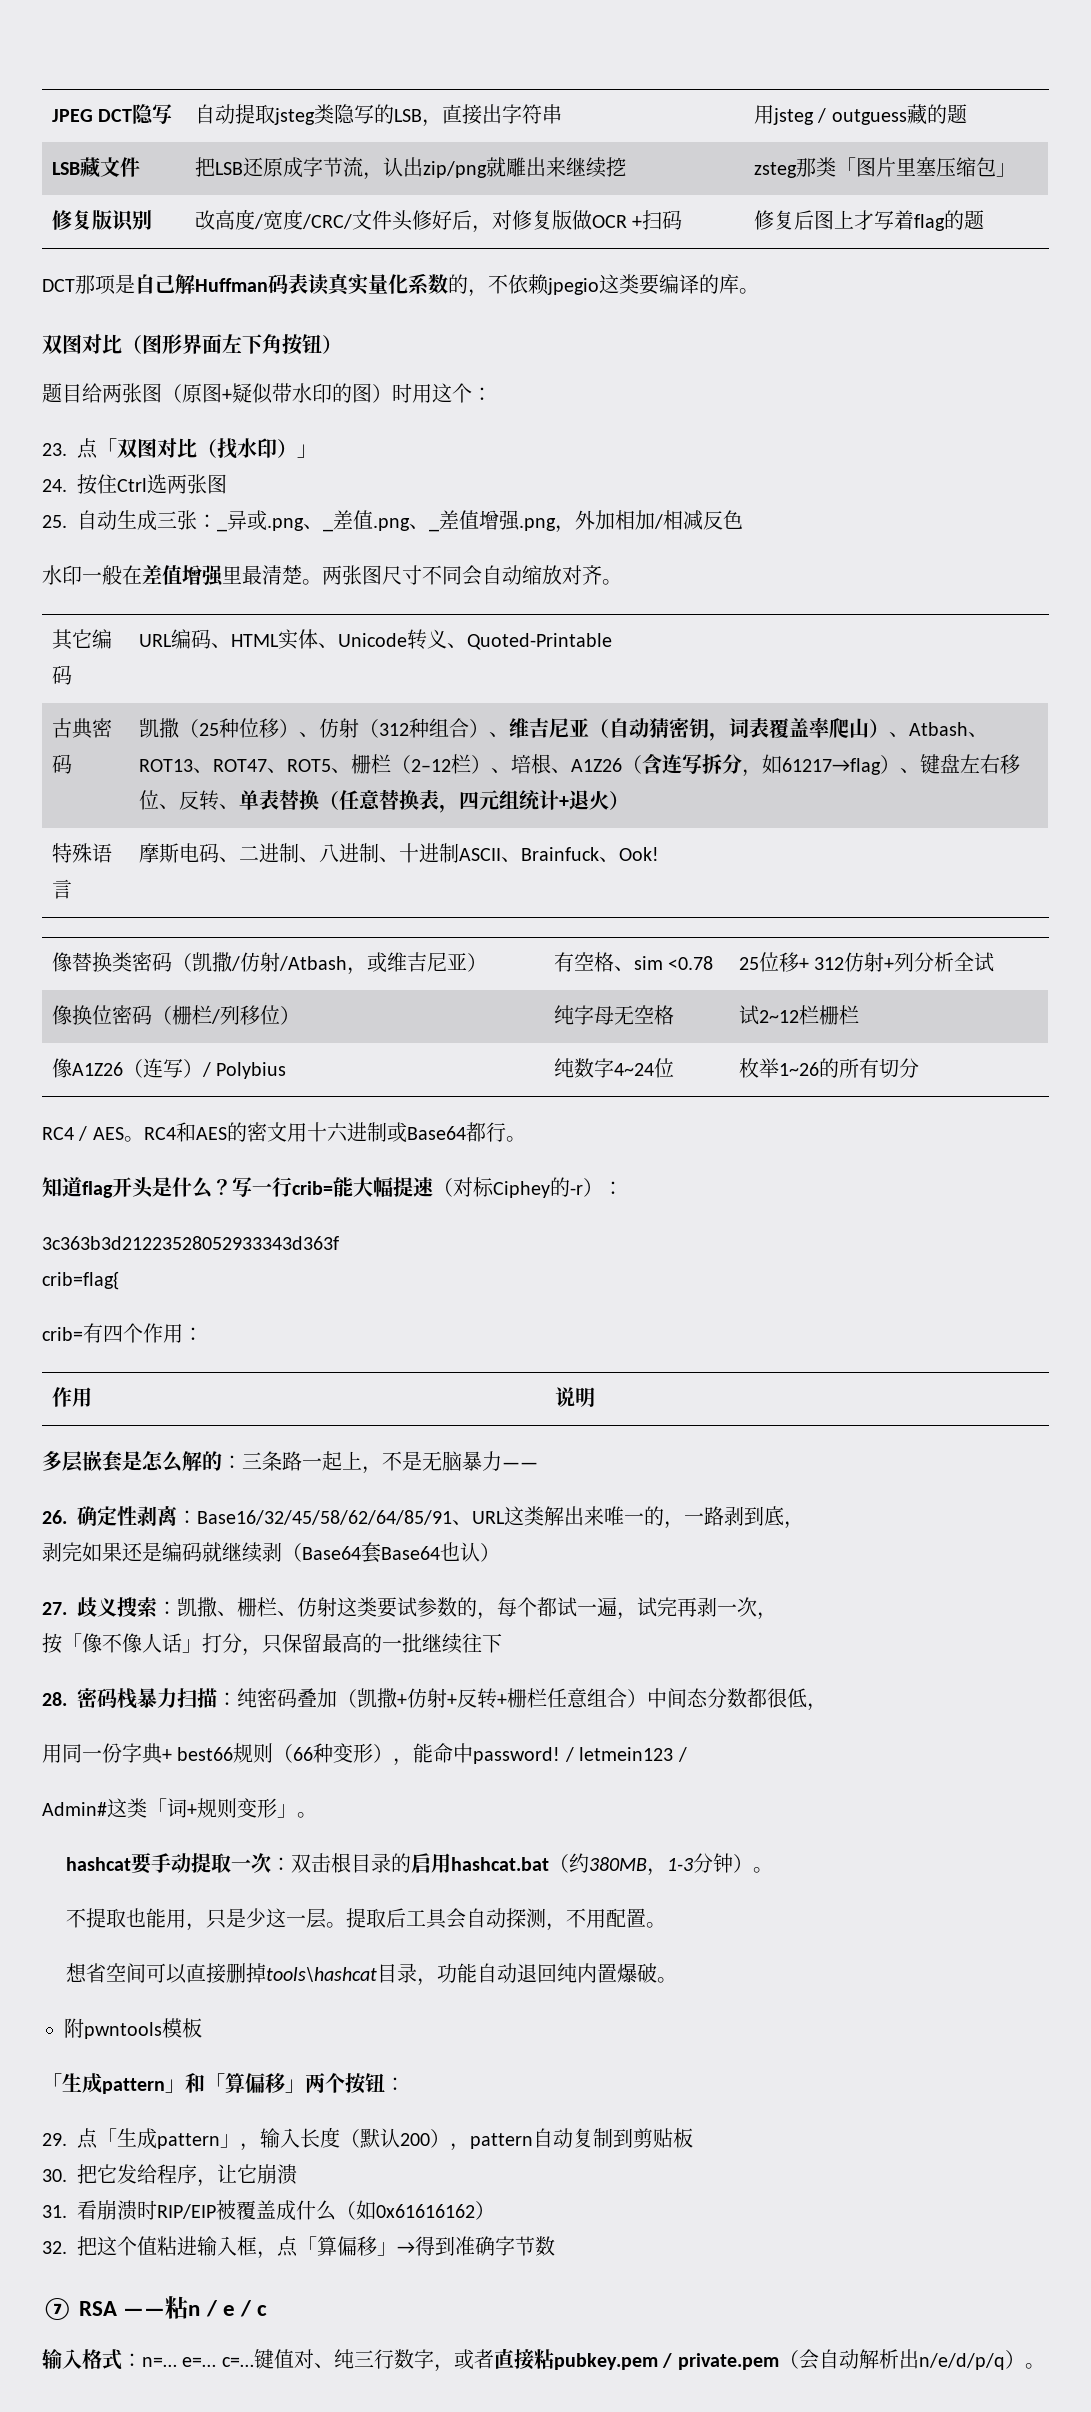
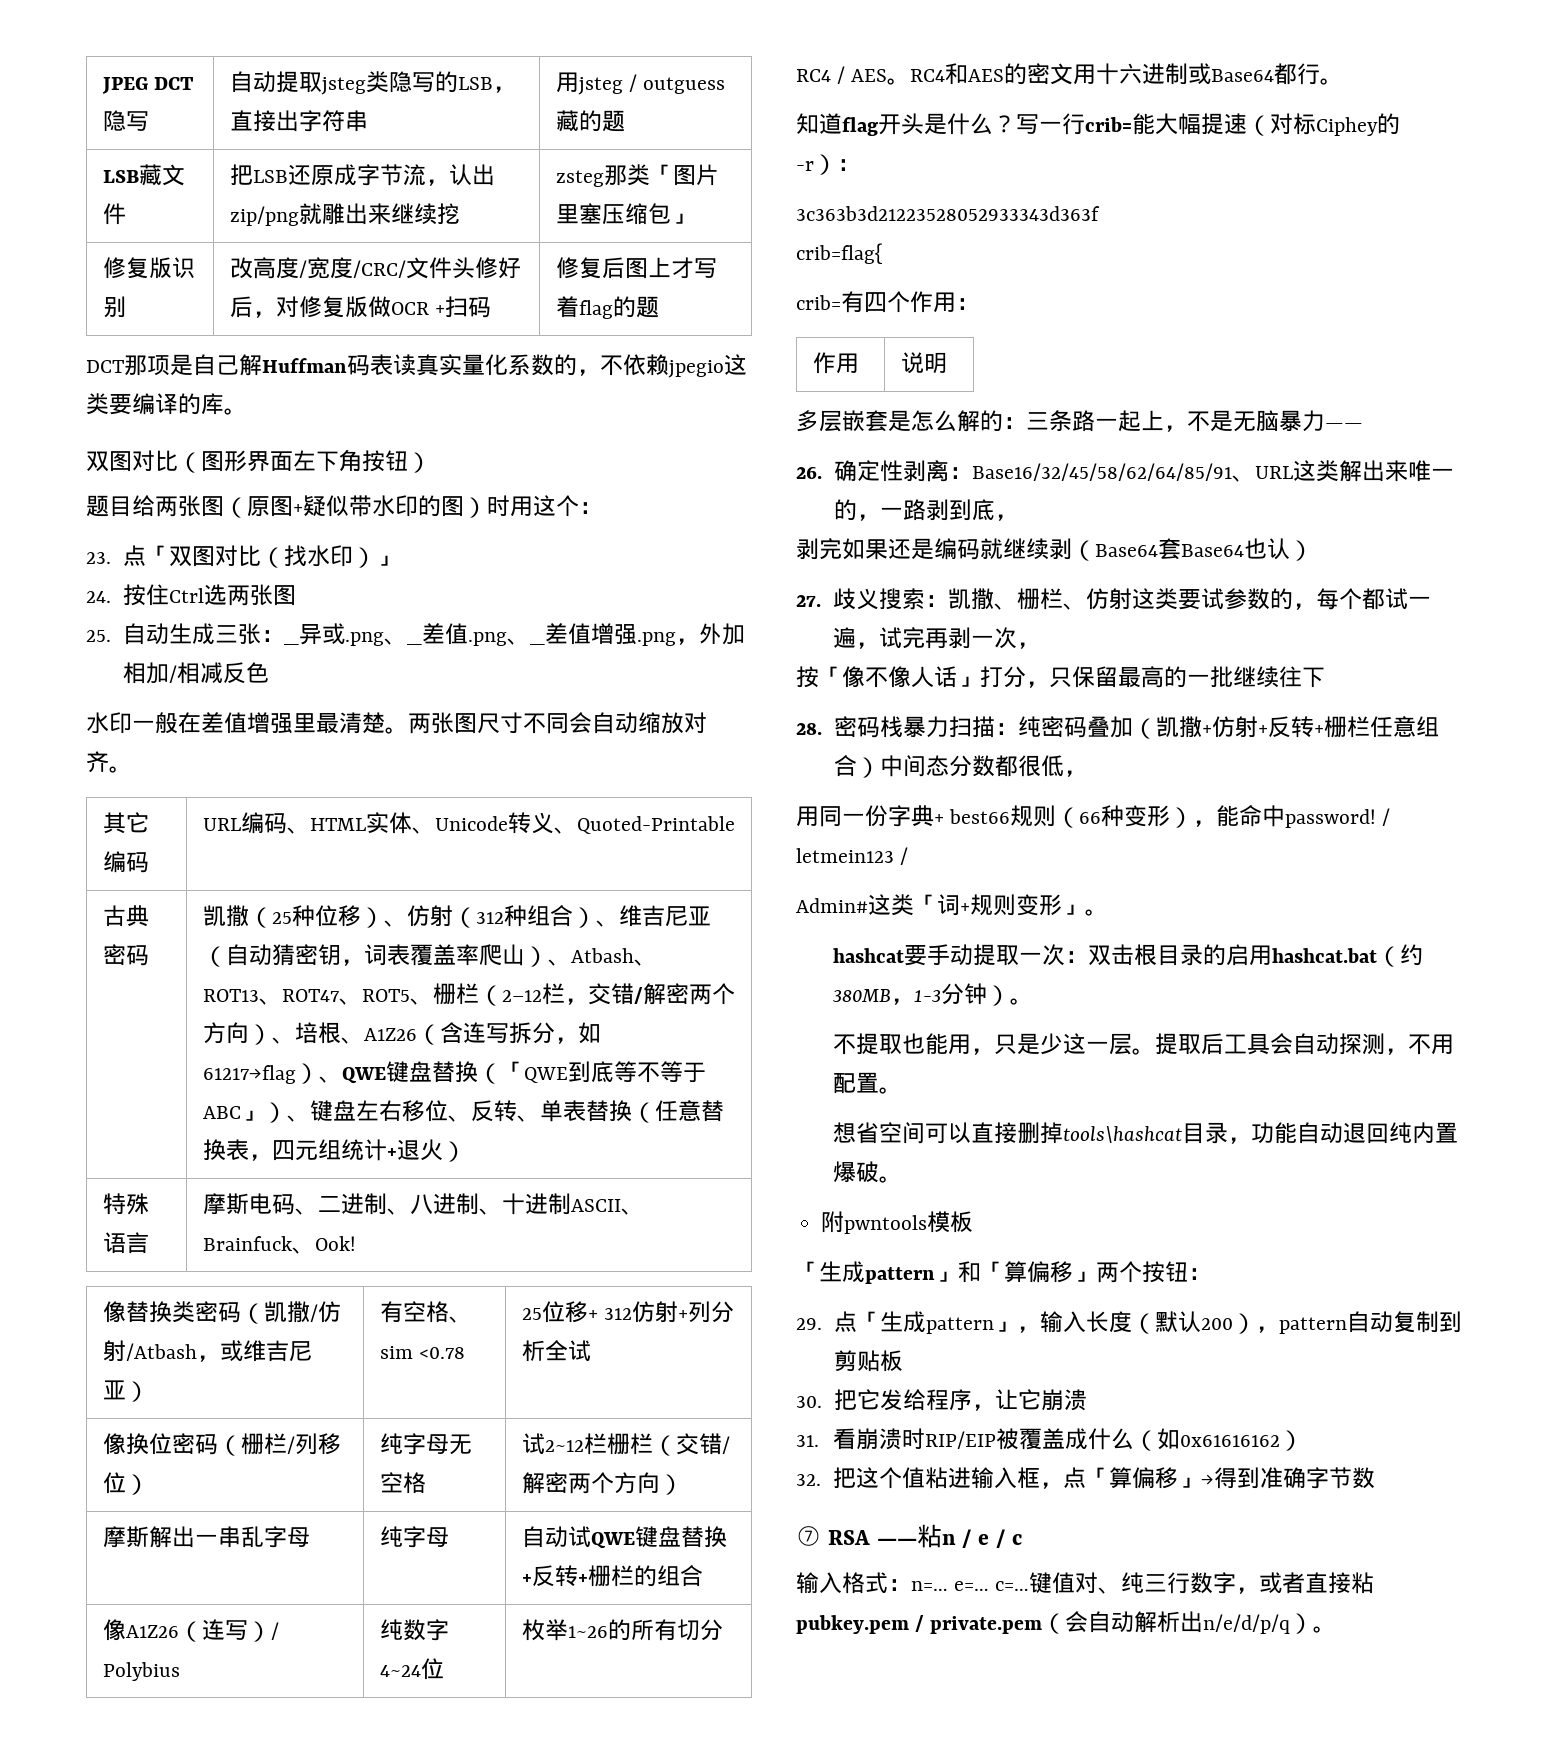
- 凯撒（25种位移）、仿射（312种组合）、维吉尼亚（自动猜密钥，词表覆盖率爬山）、Atbash、ROT13、ROT47、ROT5、栅栏（2–12栏）、培根、A1Z26（含连写拆分，如61217→flag）、键盘左右移位、反转、单表替换（任意替换表，四元组统计+退火）
+ 凯撒（25种位移）、仿射（312种组合）、维吉尼亚（自动猜密钥，词表覆盖率爬山）、Atbash、ROT13、ROT47、ROT5、栅栏（2–12栏，交错/解密两个方向）、培根、A1Z26（含连写拆分，如61217→flag）、QWE键盘替换（「QWE到底等不等于ABC」）、键盘左右移位、反转、单表替换（任意替换表，四元组统计+退火）
- 像换位密码（栅栏/列移位） | 纯字母无空格 | 试2~12栏栅栏
+ 像换位密码（栅栏/列移位） | 纯字母无空格 | 试2~12栏栅栏（交错/解密两个方向）
+ 摩斯解出一串乱字母 | 纯字母 | 自动试QWE键盘替换+反转+栅栏的组合

